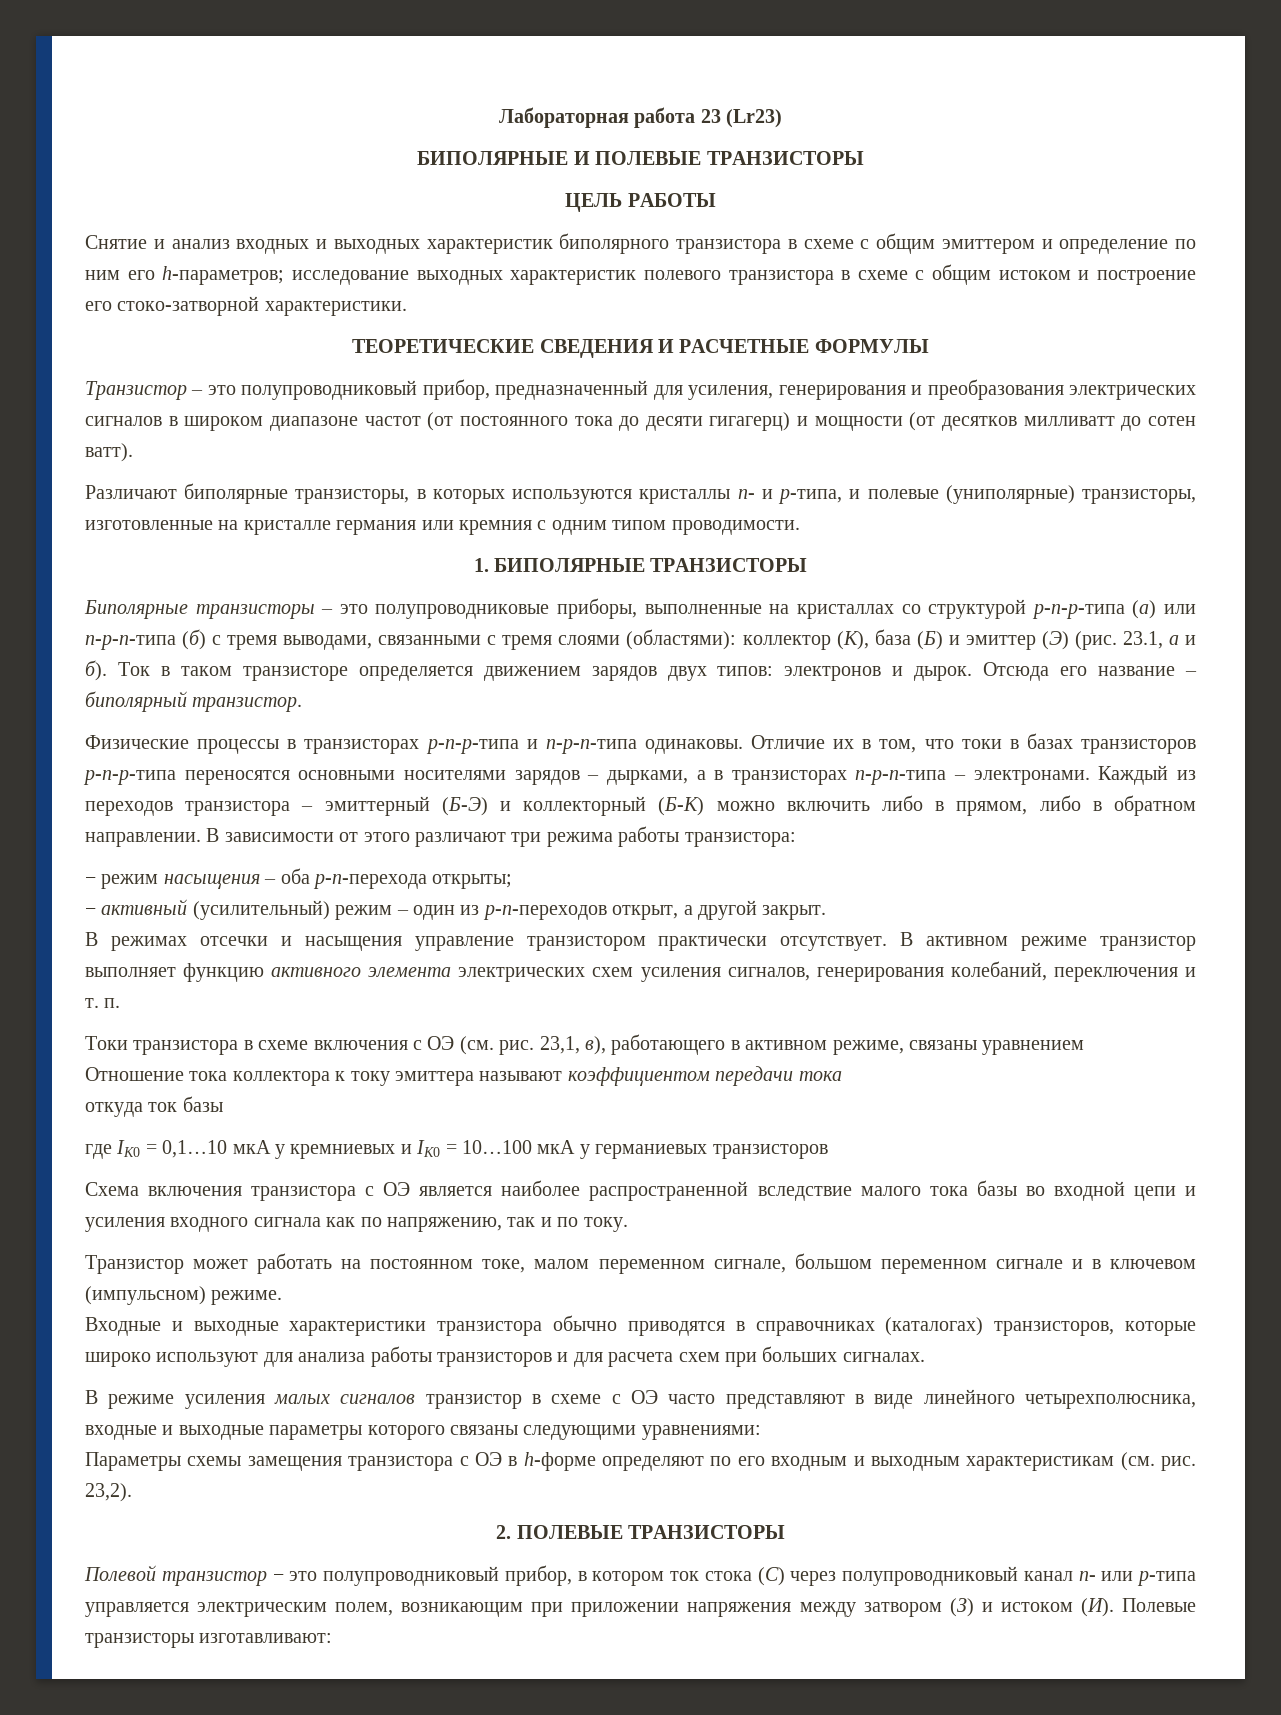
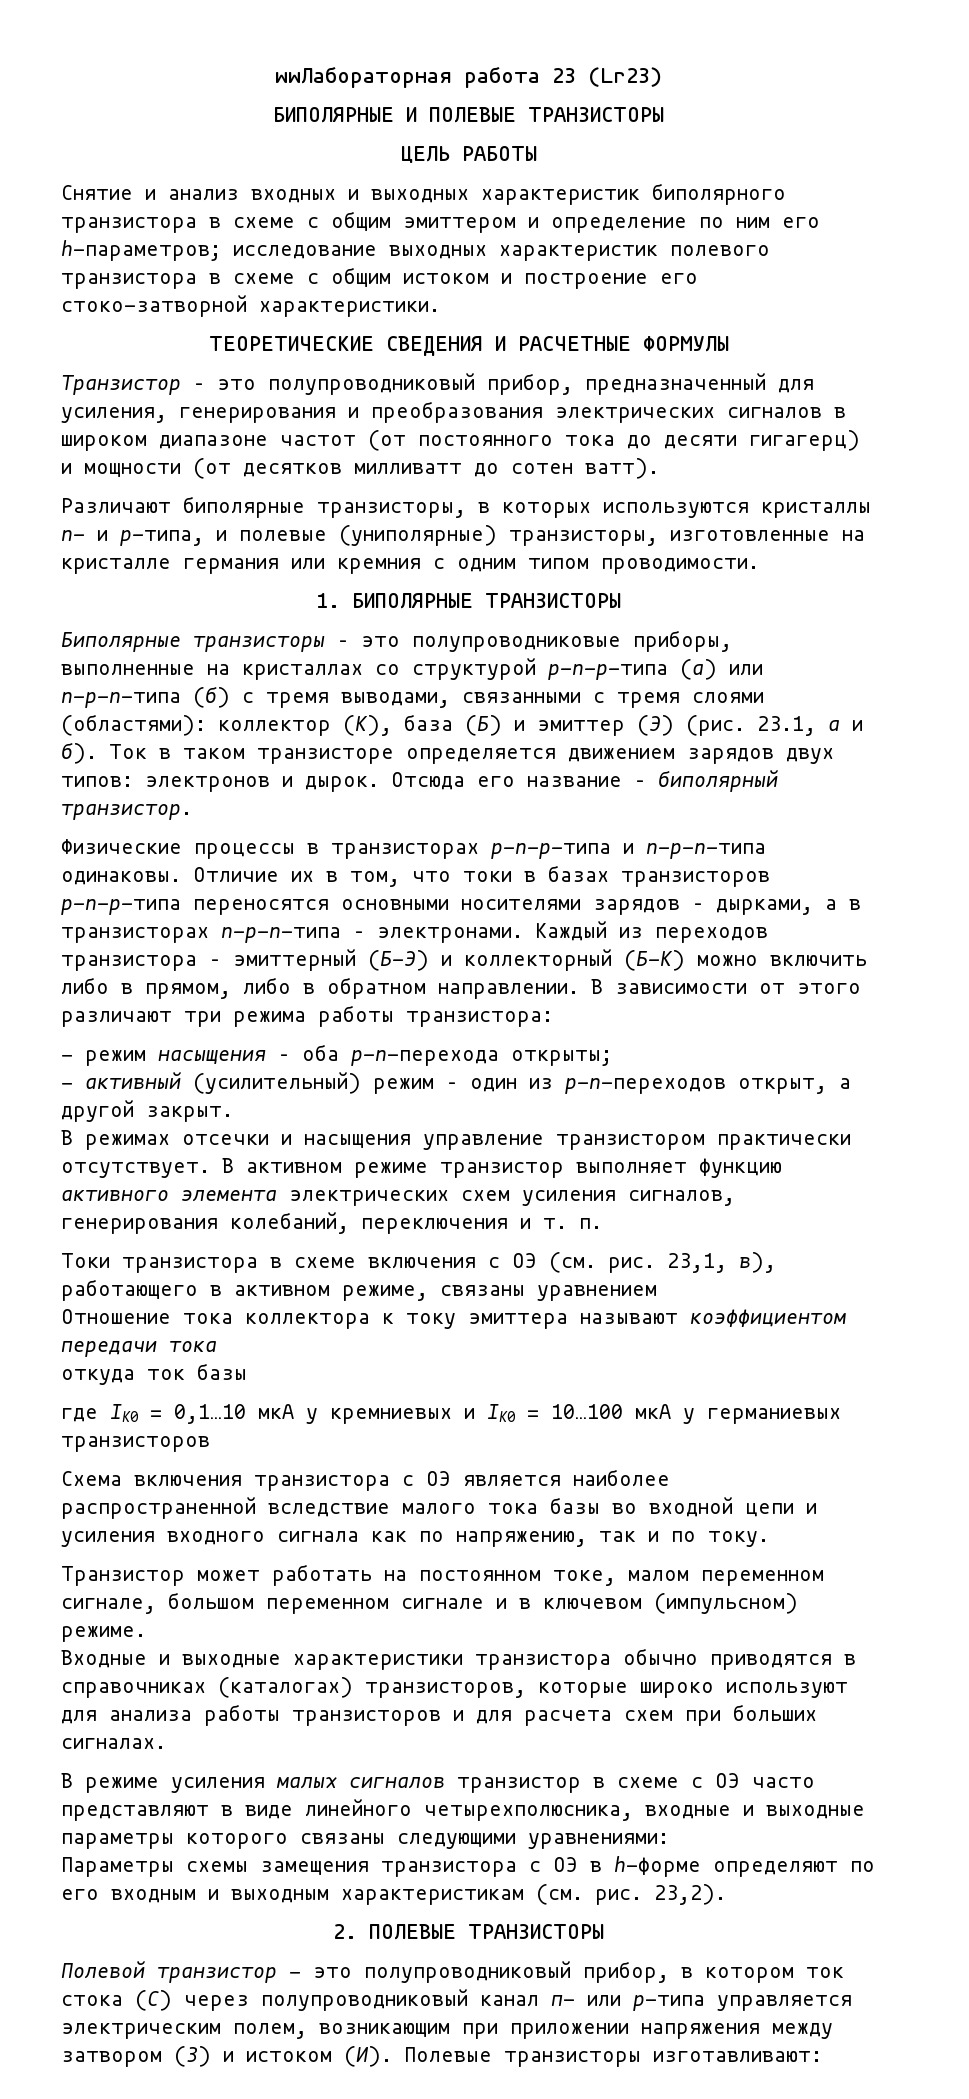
- Лабораторная работа 23 (Lr23)
+ wwЛабораторная работа 23 (Lr23)

